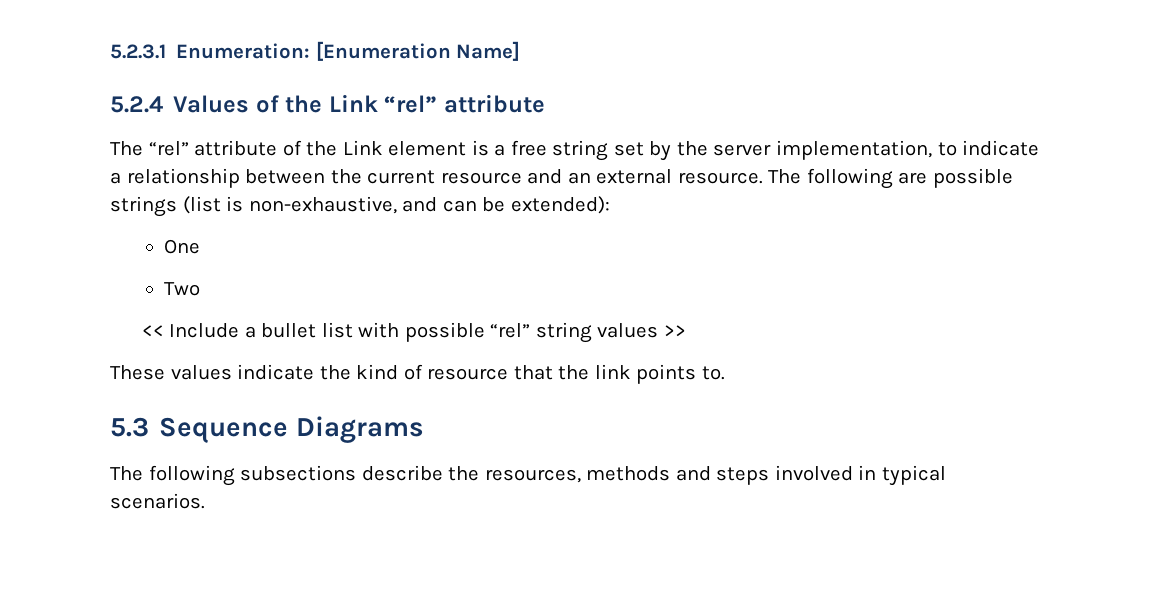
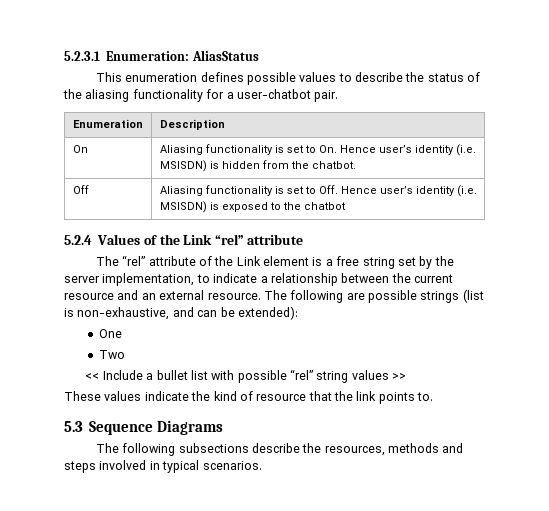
- 5.2.3.1 Enumeration: [Enumeration Name]
+ 5.2.3.1 Enumeration: AliasStatus
+ This enumeration defines possible values to describe the status of the aliasing functionality for a user-chatbot pair.
+ Enumeration | Description
+ On | Aliasing functionality is set to On. Hence user’s identity (i.e. MSISDN) is hidden from the chatbot.
+ Off | Aliasing functionality is set to Off. Hence user’s identity (i.e. MSISDN) is exposed to the chatbot

